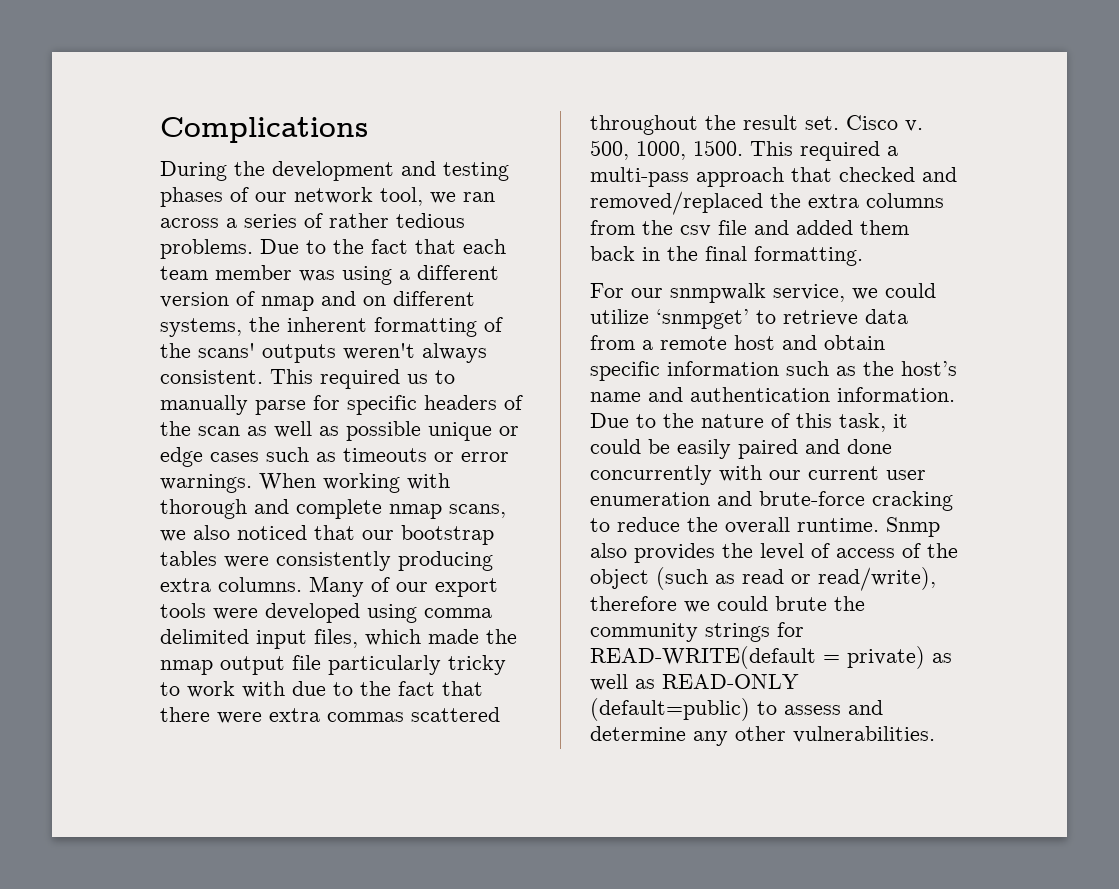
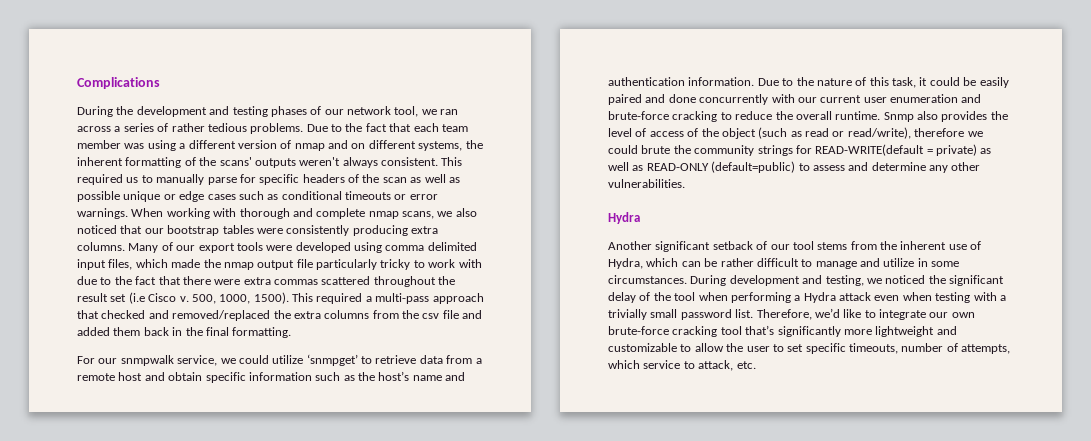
- This required us to manually parse for specific headers of the scan as well as possible unique or edge cases such as timeouts or error warnings.
+ This required us to manually parse for specific headers of the scan as well as possible unique or edge cases such as conditional timeouts or error warnings.
- Many of our export tools were developed using comma delimited input files, which made the nmap output file particularly tricky to work with due to the fact that there were extra commas scattered throughout the result set. Cisco v.
+ Many of our export tools were developed using comma delimited input files, which made the nmap output file particularly tricky to work with due to the fact that there were extra commas scattered throughout the result set (i.e Cisco v.
- 500, 1000, 1500.
+ 500, 1000, 1500).
  Snmp also provides the level of access of the object (such as read or read/write), therefore we could brute the community strings for READ-WRITE(default = private) as well as READ-ONLY (default=public) to assess and determine any other vulnerabilities.
+ Hydra
+ Another significant setback of our tool stems from the inherent use of Hydra, which can be rather difficult to manage and utilize in some circumstances. During development and testing, we noticed the significant delay of the tool when performing a Hydra attack even when testing with a trivially small password list. Therefore, we’d like to integrate our own brute-force cracking tool that’s significantly more lightweight and customizable to allow the user to set specific timeouts, number of attempts, which service to attack, etc.

